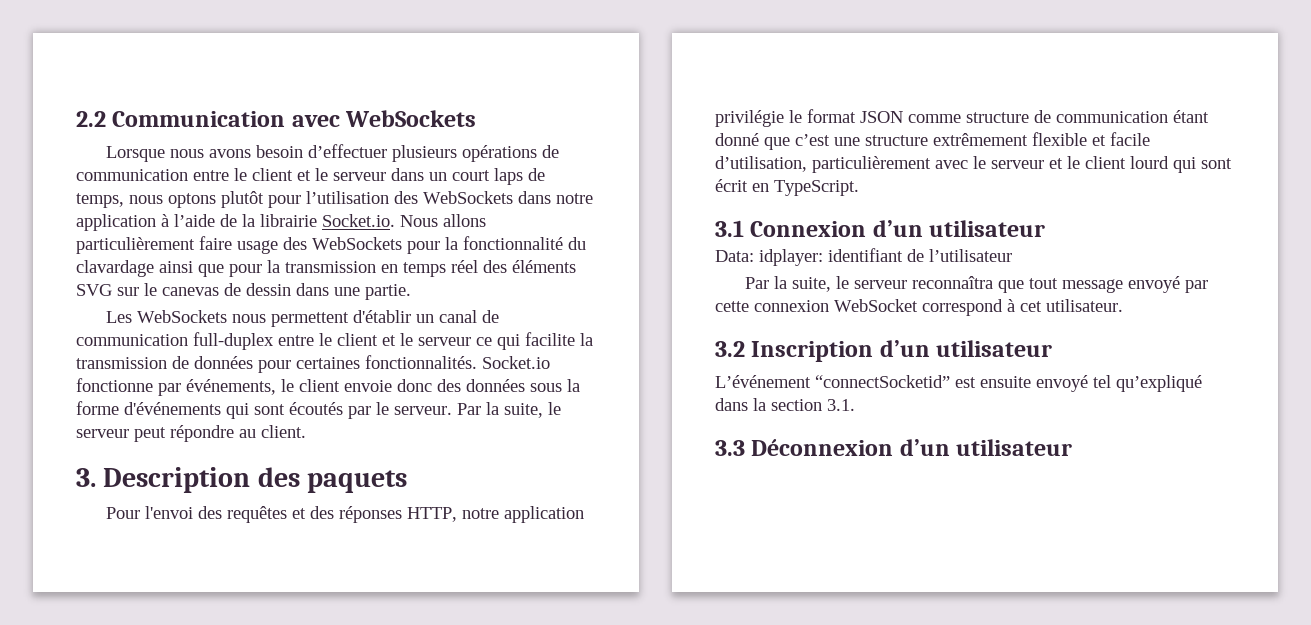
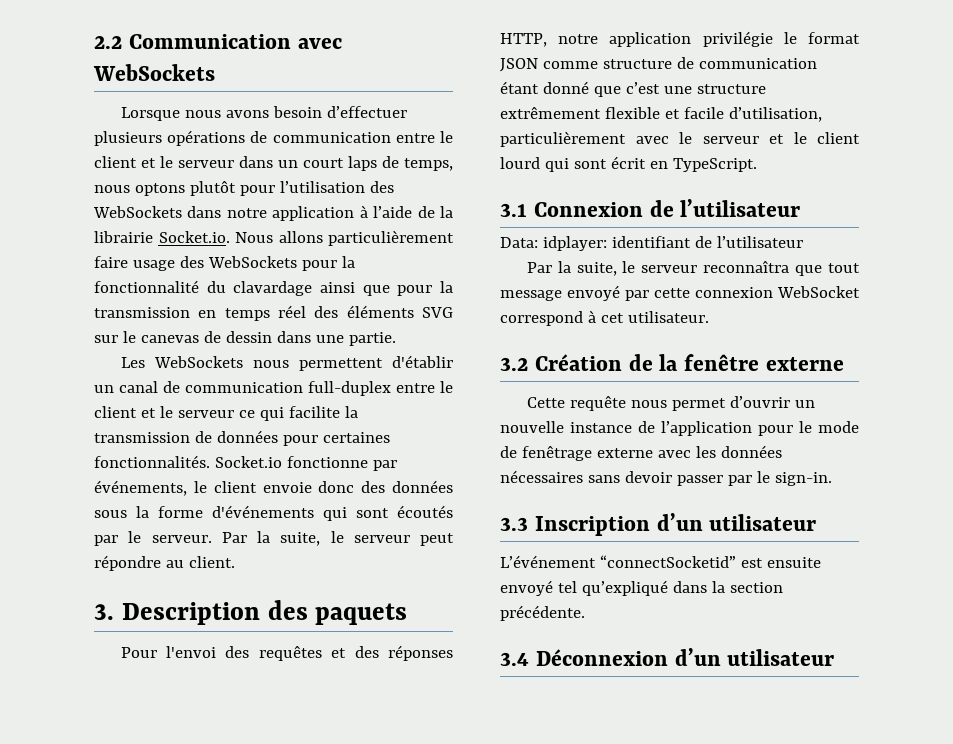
- 3.1 Connexion d’un utilisateur
+ 3.1 Connexion de l’utilisateur
- 3.2 Inscription d’un utilisateur
+ 3.2 Création de la fenêtre externe
+ Cette requête nous permet d’ouvrir un nouvelle instance de l’application pour le mode de fenêtrage externe avec les données nécessaires sans devoir passer par le sign-in.
+ 3.3 Inscription d’un utilisateur
- L’événement “connectSocketid” est ensuite envoyé tel qu’expliqué dans la section 3.1.
- 3.3 Déconnexion d’un utilisateur
+ L’événement “connectSocketid” est ensuite envoyé tel qu’expliqué dans la section précédente.
+ 3.4 Déconnexion d’un utilisateur

